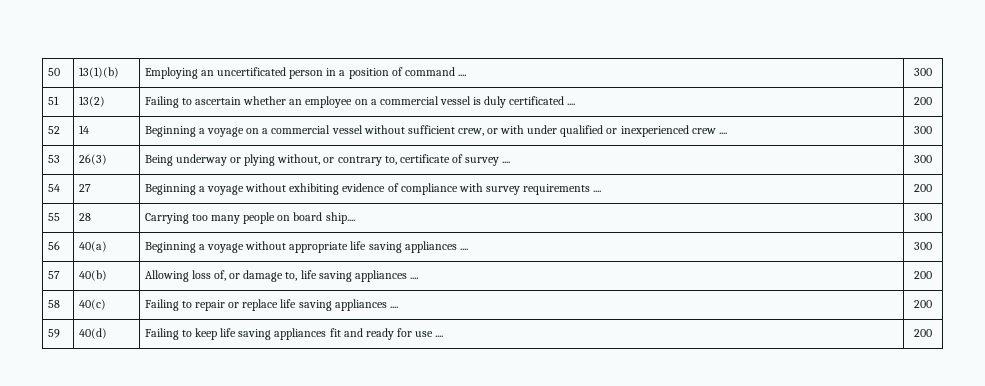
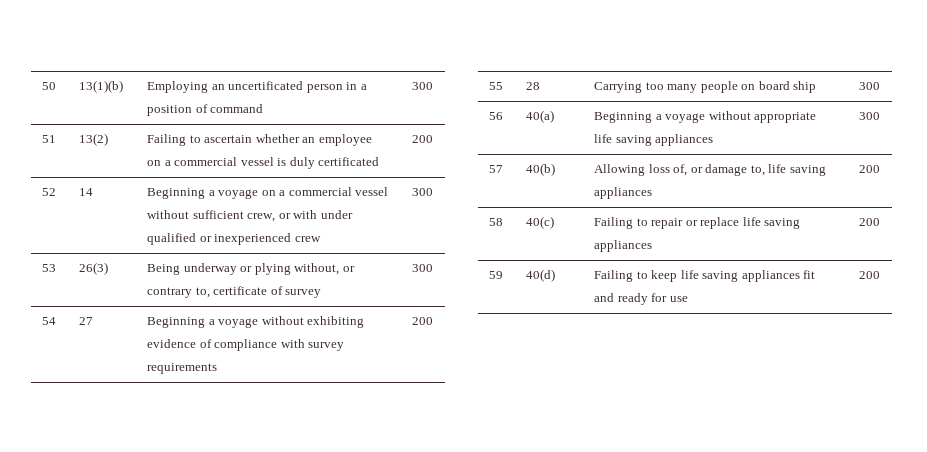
- 50 | 13(1)(b) | Employing an uncertificated person in a position of command .... | 300
+ 50 | 13(1)(b) | Employing an uncertificated person in a position of command | 300
- 51 | 13(2) | Failing to ascertain whether an employee on a commercial vessel is duly certificated .... | 200
+ 51 | 13(2) | Failing to ascertain whether an employee on a commercial vessel is duly certificated | 200
- 52 | 14 | Beginning a voyage on a commercial vessel without sufficient crew, or with under qualified or inexperienced crew .... | 300
+ 52 | 14 | Beginning a voyage on a commercial vessel without sufficient crew, or with under qualified or inexperienced crew | 300
- 53 | 26(3) | Being underway or plying without, or contrary to, certificate of survey .... | 300
+ 53 | 26(3) | Being underway or plying without, or contrary to, certificate of survey | 300
- 54 | 27 | Beginning a voyage without exhibiting evidence of compliance with survey requirements .... | 200
+ 54 | 27 | Beginning a voyage without exhibiting evidence of compliance with survey requirements | 200
- 55 | 28 | Carrying too many people on board ship.... | 300
+ 55 | 28 | Carrying too many people on board ship | 300
- 56 | 40(a) | Beginning a voyage without appropriate life saving appliances .... | 300
+ 56 | 40(a) | Beginning a voyage without appropriate life saving appliances | 300
- 57 | 40(b) | Allowing loss of, or damage to, life saving appliances .... | 200
+ 57 | 40(b) | Allowing loss of, or damage to, life saving appliances | 200
- 58 | 40(c) | Failing to repair or replace life saving appliances .... | 200
+ 58 | 40(c) | Failing to repair or replace life saving appliances | 200
- 59 | 40(d) | Failing to keep life saving appliances fit and ready for use .... | 200
+ 59 | 40(d) | Failing to keep life saving appliances fit and ready for use | 200

